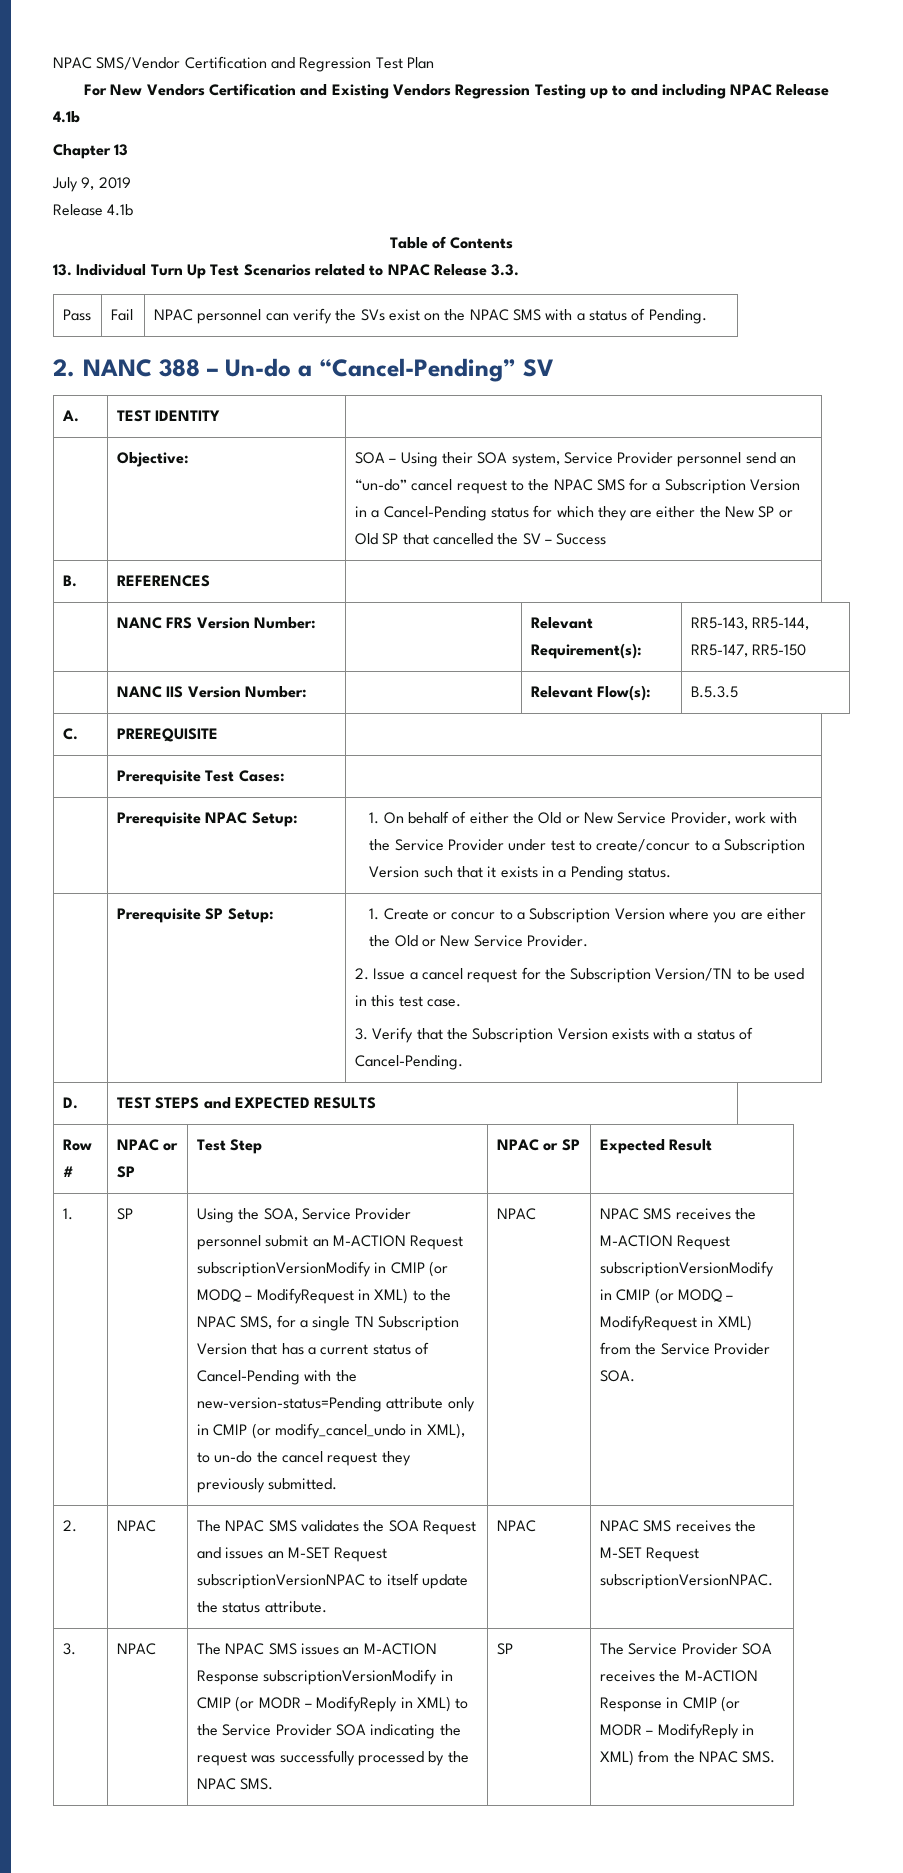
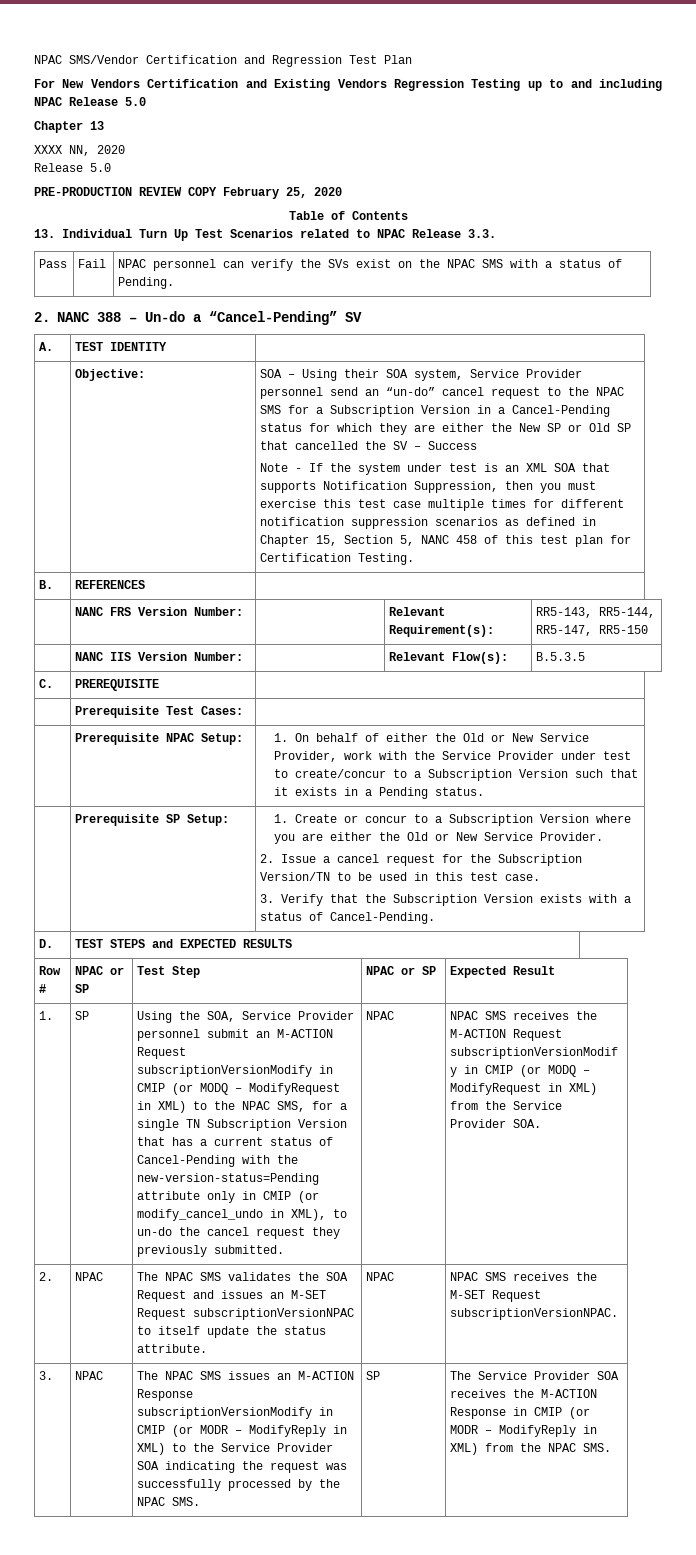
- For New Vendors Certification and Existing Vendors Regression Testing up to and including NPAC Release 4.1b
+ For New Vendors Certification and Existing Vendors Regression Testing up to and including NPAC Release 5.0
- July 9, 2019
- Release 4.1b
+ XXXX NN, 2020
+ Release 5.0
+ PRE-PRODUCTION REVIEW COPY February 25, 2020
+ Note - If the system under test is an XML SOA that supports Notification Suppression, then you must exercise this test case multiple times for different notification suppression scenarios as defined in Chapter 15, Section 5, NANC 458 of this test plan for Certification Testing.

